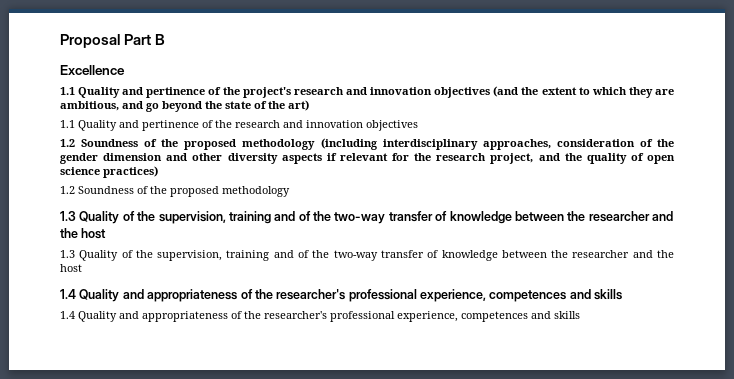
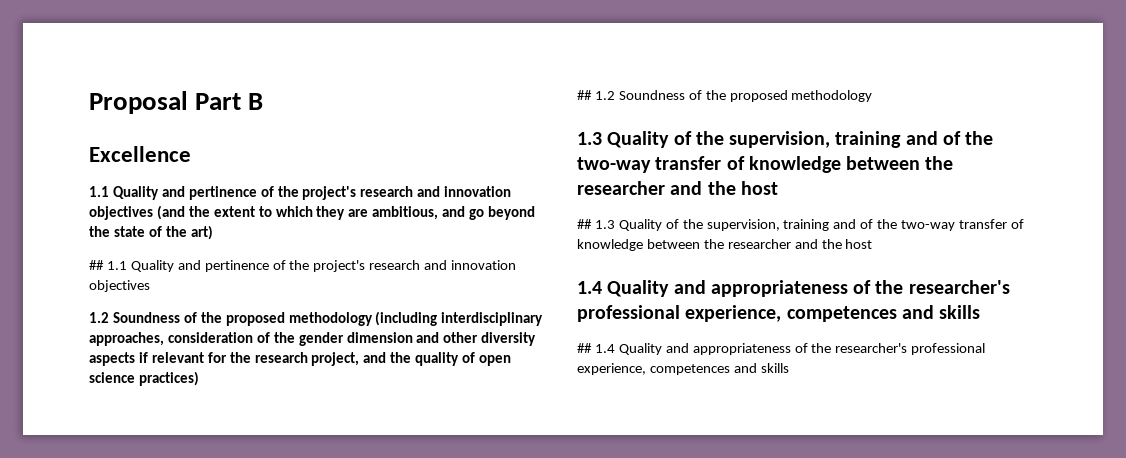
- 1.1 Quality and pertinence of the research and innovation objectives
+ ## 1.1 Quality and pertinence of the project's research and innovation objectives
  1.2 Soundness of the proposed methodology (including interdisciplinary approaches, consideration of the gender dimension and other diversity aspects if relevant for the research project, and the quality of open science practices)
- 1.2 Soundness of the proposed methodology
+ ## 1.2 Soundness of the proposed methodology
  1.3 Quality of the supervision, training and of the two-way transfer of knowledge between the researcher and the host
- 1.3 Quality of the supervision, training and of the two-way transfer of knowledge between the researcher and the host
+ ## 1.3 Quality of the supervision, training and of the two-way transfer of knowledge between the researcher and the host
  1.4 Quality and appropriateness of the researcher's professional experience, competences and skills
- 1.4 Quality and appropriateness of the researcher's professional experience, competences and skills
+ ## 1.4 Quality and appropriateness of the researcher's professional experience, competences and skills

